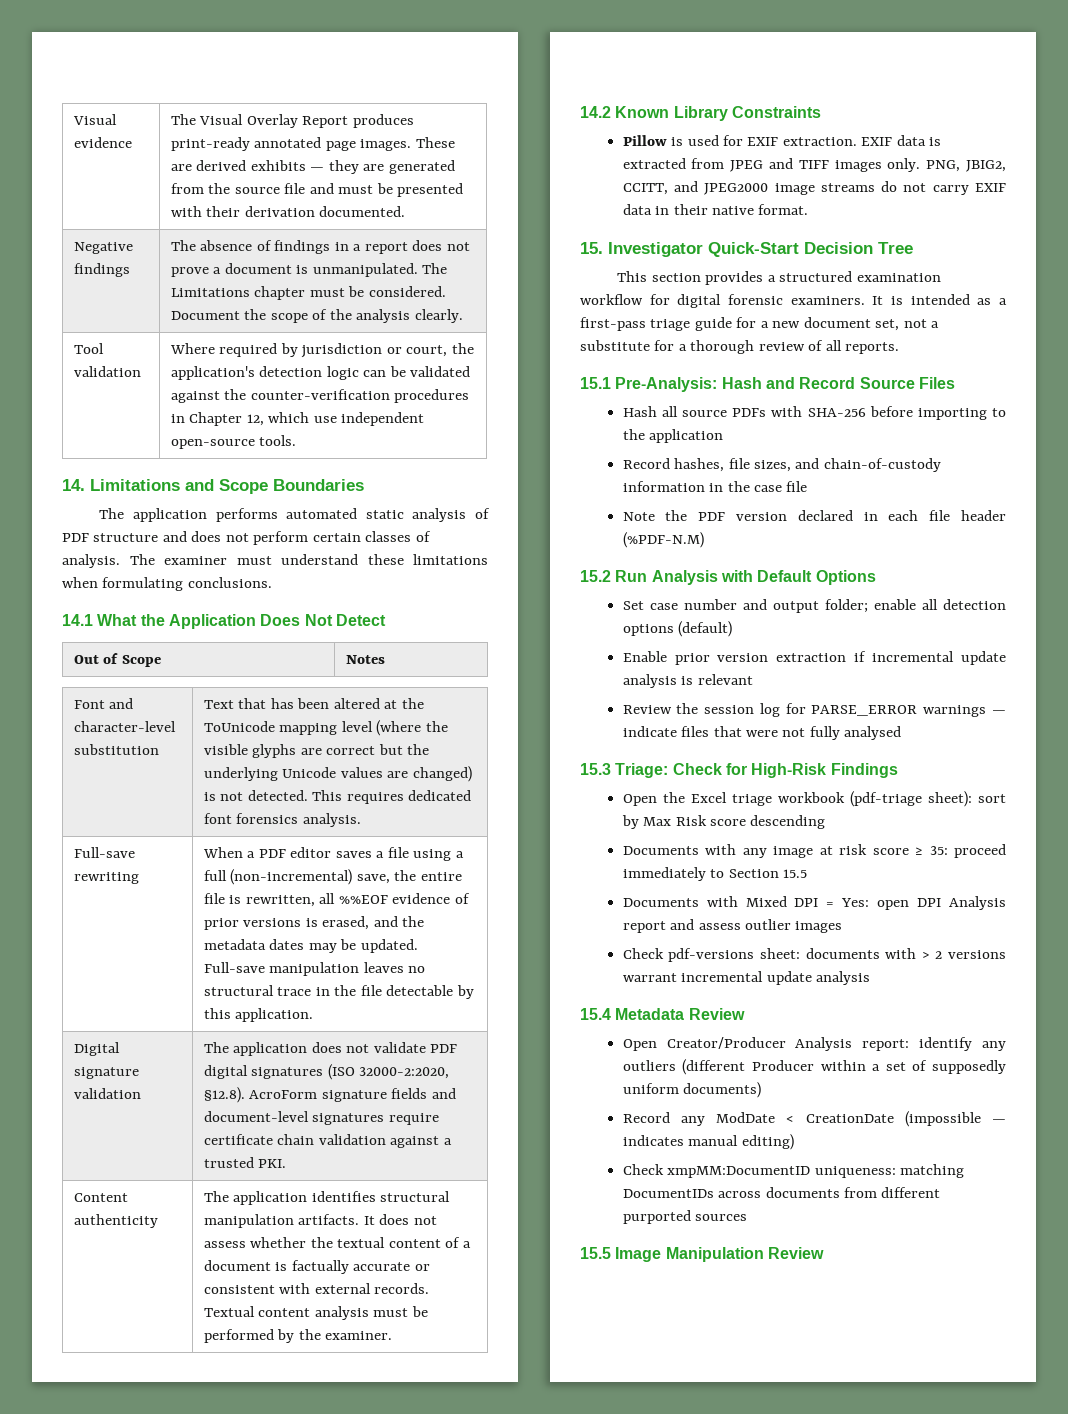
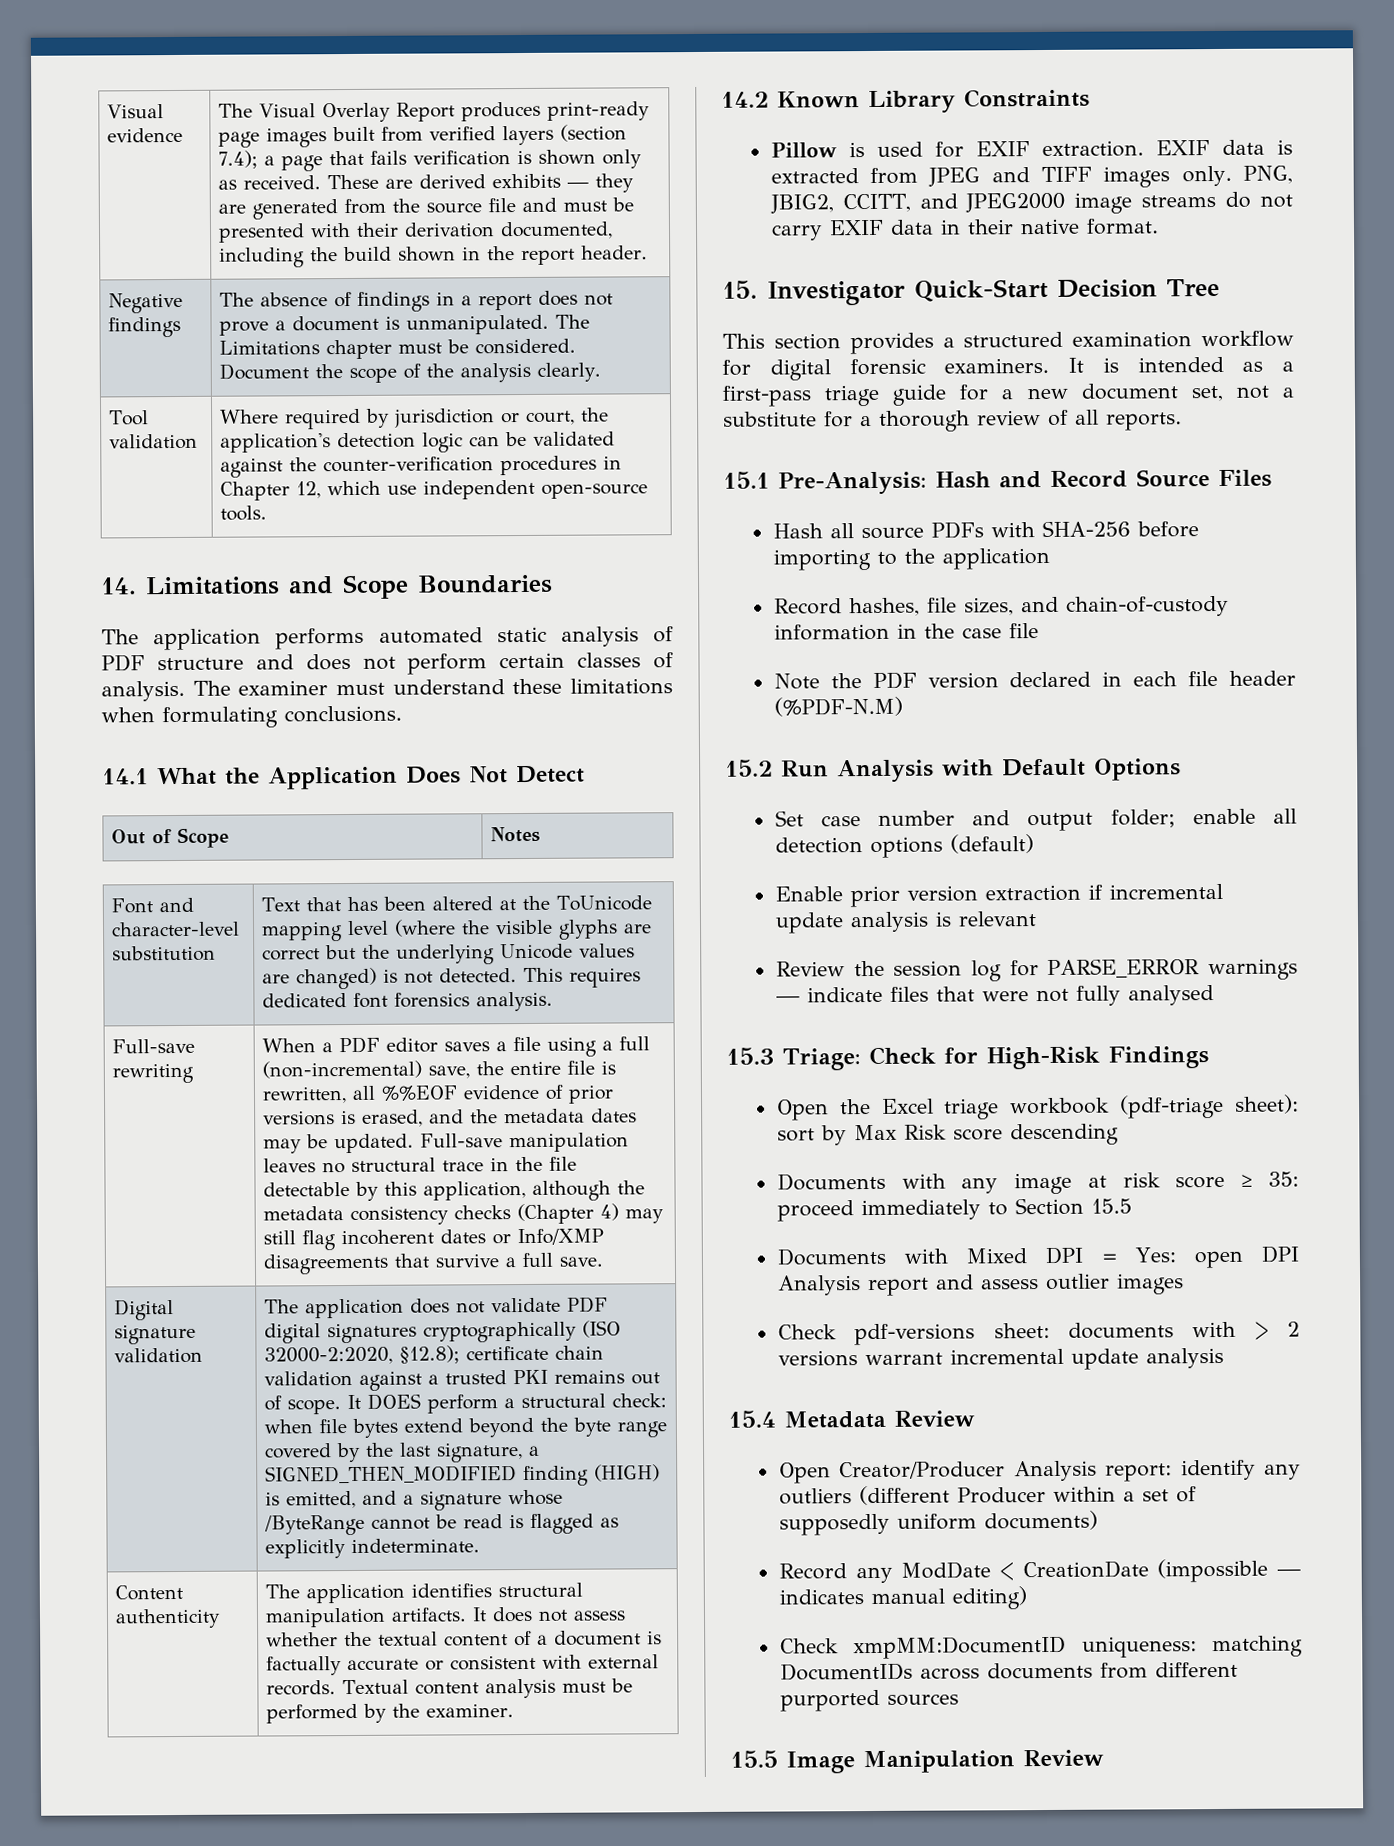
- The Visual Overlay Report produces print-ready annotated page images.
+ The Visual Overlay Report produces print-ready page images built from verified layers (section 7.4); a page that fails verification is shown only as received.
- These are derived exhibits — they are generated from the source file and must be presented with their derivation documented.
+ These are derived exhibits — they are generated from the source file and must be presented with their derivation documented, including the build shown in the report header.
- Full-save manipulation leaves no structural trace in the file detectable by this application.
+ Full-save manipulation leaves no structural trace in the file detectable by this application, although the metadata consistency checks (Chapter 4) may still flag incoherent dates or Info/XMP disagreements that survive a full save.
- The application does not validate PDF digital signatures (ISO 32000-2:2020, §12.8). AcroForm signature fields and document-level signatures require certificate chain validation against a trusted PKI.
+ The application does not validate PDF digital signatures cryptographically (ISO 32000-2:2020, §12.8); certificate chain validation against a trusted PKI remains out of scope. It DOES perform a structural check: when file bytes extend beyond the byte range covered by the last signature, a SIGNED_THEN_MODIFIED finding (HIGH) is emitted, and a signature whose /ByteRange cannot be read is flagged as explicitly indeterminate.

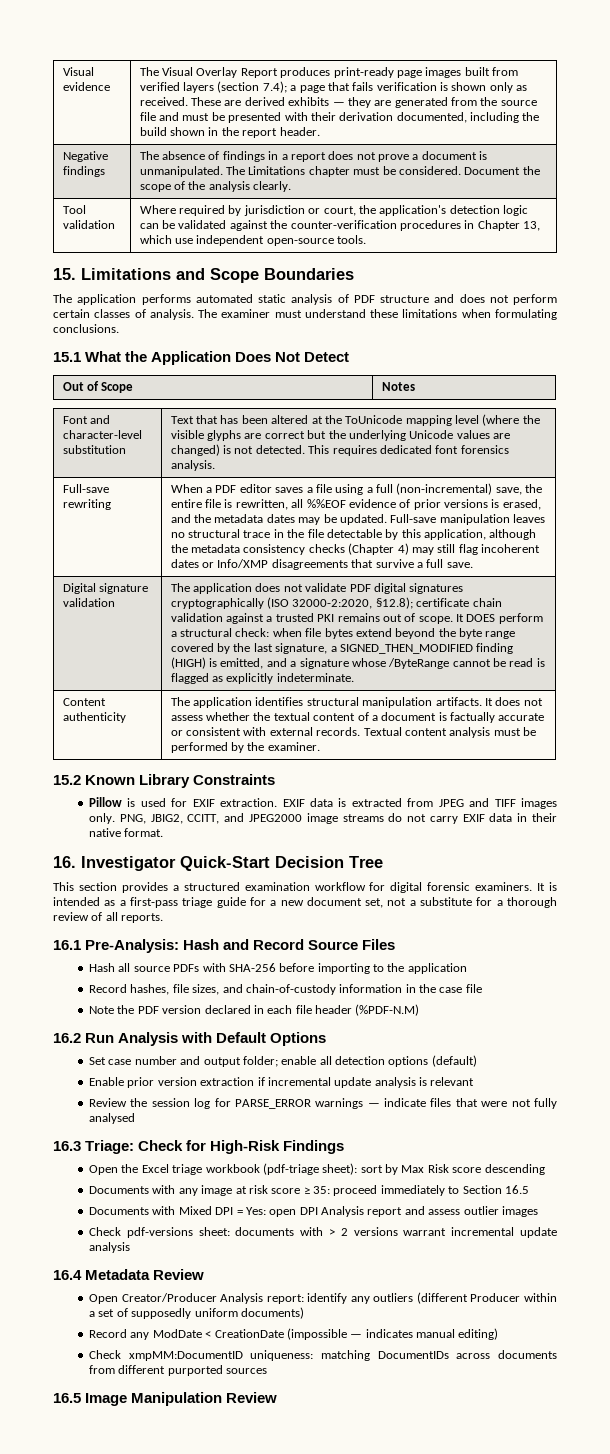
- Tool validation | Where required by jurisdiction or court, the application's detection logic can be validated against the counter-verification procedures in Chapter 12, which use independent open-source tools.
+ Tool validation | Where required by jurisdiction or court, the application's detection logic can be validated against the counter-verification procedures in Chapter 13, which use independent open-source tools.
- 14. Limitations and Scope Boundaries
+ 15. Limitations and Scope Boundaries
- 14.1 What the Application Does Not Detect
+ 15.1 What the Application Does Not Detect
- 14.2 Known Library Constraints
+ 15.2 Known Library Constraints
- 15. Investigator Quick-Start Decision Tree
+ 16. Investigator Quick-Start Decision Tree
- 15.1 Pre-Analysis: Hash and Record Source Files
+ 16.1 Pre-Analysis: Hash and Record Source Files
- 15.2 Run Analysis with Default Options
+ 16.2 Run Analysis with Default Options
- 15.3 Triage: Check for High-Risk Findings
+ 16.3 Triage: Check for High-Risk Findings
- Documents with any image at risk score ≥ 35: proceed immediately to Section 15.5
+ Documents with any image at risk score ≥ 35: proceed immediately to Section 16.5
- 15.4 Metadata Review
+ 16.4 Metadata Review
- 15.5 Image Manipulation Review
+ 16.5 Image Manipulation Review

